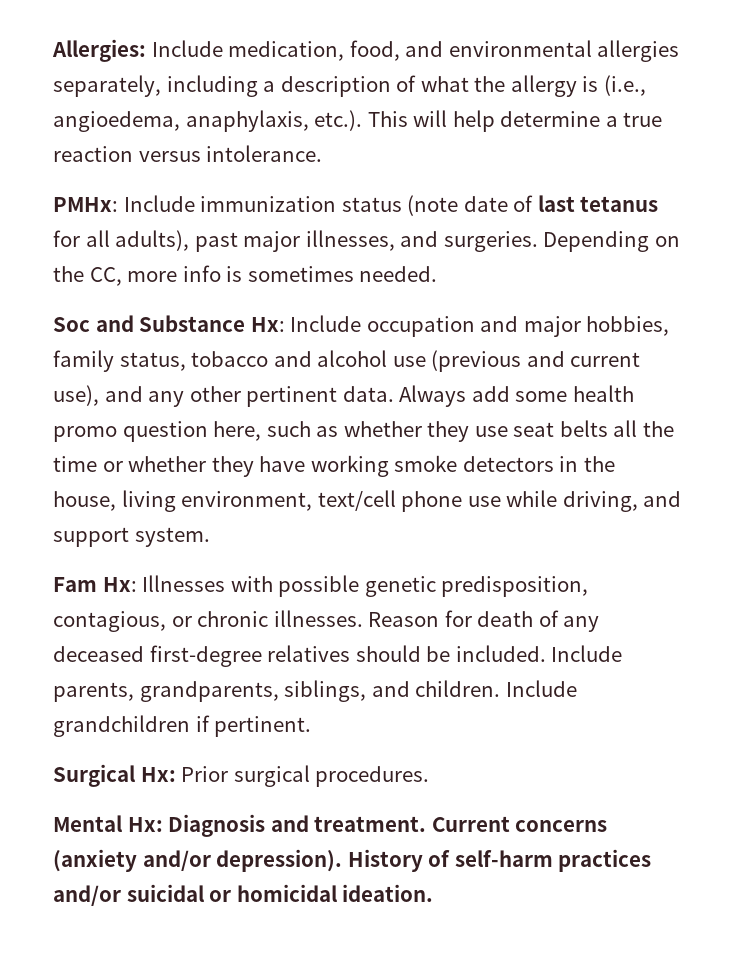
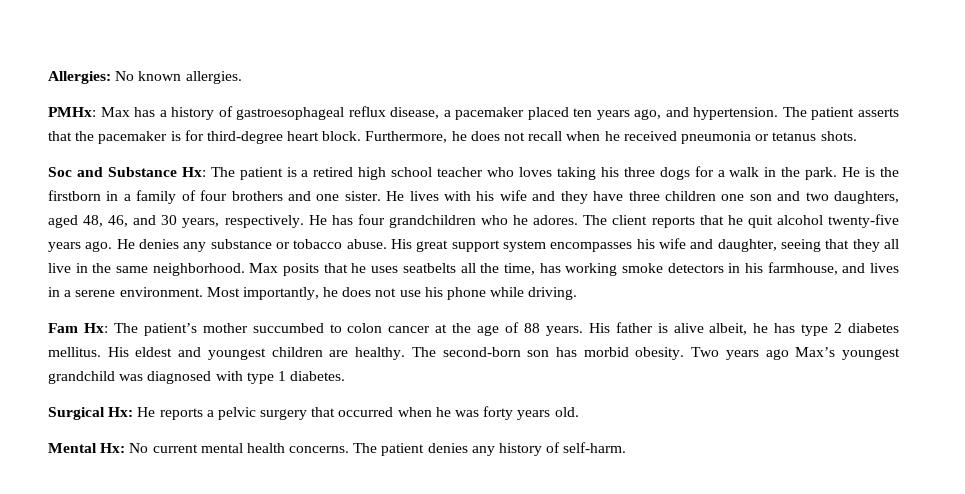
- Allergies: Include medication, food, and environmental allergies separately, including a description of what the allergy is (i.e., angioedema, anaphylaxis, etc.). This will help determine a true reaction versus intolerance.
- PMHx: Include immunization status (note date of last tetanus for all adults), past major illnesses, and surgeries. Depending on the CC, more info is sometimes needed.
- Soc and Substance Hx: Include occupation and major hobbies, family status, tobacco and alcohol use (previous and current use), and any other pertinent data. Always add some health promo question here, such as whether they use seat belts all the time or whether they have working smoke detectors in the house, living environment, text/cell phone use while driving, and support system.
- Fam Hx: Illnesses with possible genetic predisposition, contagious, or chronic illnesses. Reason for death of any deceased first-degree relatives should be included. Include parents, grandparents, siblings, and children. Include grandchildren if pertinent.
- Surgical Hx: Prior surgical procedures.
- Mental Hx: Diagnosis and treatment. Current concerns (anxiety and/or depression). History of self-harm practices and/or suicidal or homicidal ideation.
+ Allergies: No known allergies.
+ PMHx: Max has a history of gastroesophageal reflux disease, a pacemaker placed ten years ago, and hypertension. The patient asserts that the pacemaker is for third-degree heart block. Furthermore, he does not recall when he received pneumonia or tetanus shots.
+ Soc and Substance Hx: The patient is a retired high school teacher who loves taking his three dogs for a walk in the park. He is the firstborn in a family of four brothers and one sister. He lives with his wife and they have three children one son and two daughters, aged 48, 46, and 30 years, respectively. He has four grandchildren who he adores. The client reports that he quit alcohol twenty-five years ago. He denies any substance or tobacco abuse. His great support system encompasses his wife and daughter, seeing that they all live in the same neighborhood. Max posits that he uses seatbelts all the time, has working smoke detectors in his farmhouse, and lives in a serene environment. Most importantly, he does not use his phone while driving.
+ Fam Hx: The patient’s mother succumbed to colon cancer at the age of 88 years. His father is alive albeit, he has type 2 diabetes mellitus. His eldest and youngest children are healthy. The second-born son has morbid obesity. Two years ago Max’s youngest grandchild was diagnosed with type 1 diabetes.
+ Surgical Hx: He reports a pelvic surgery that occurred when he was forty years old.
+ Mental Hx: No current mental health concerns. The patient denies any history of self-harm.

